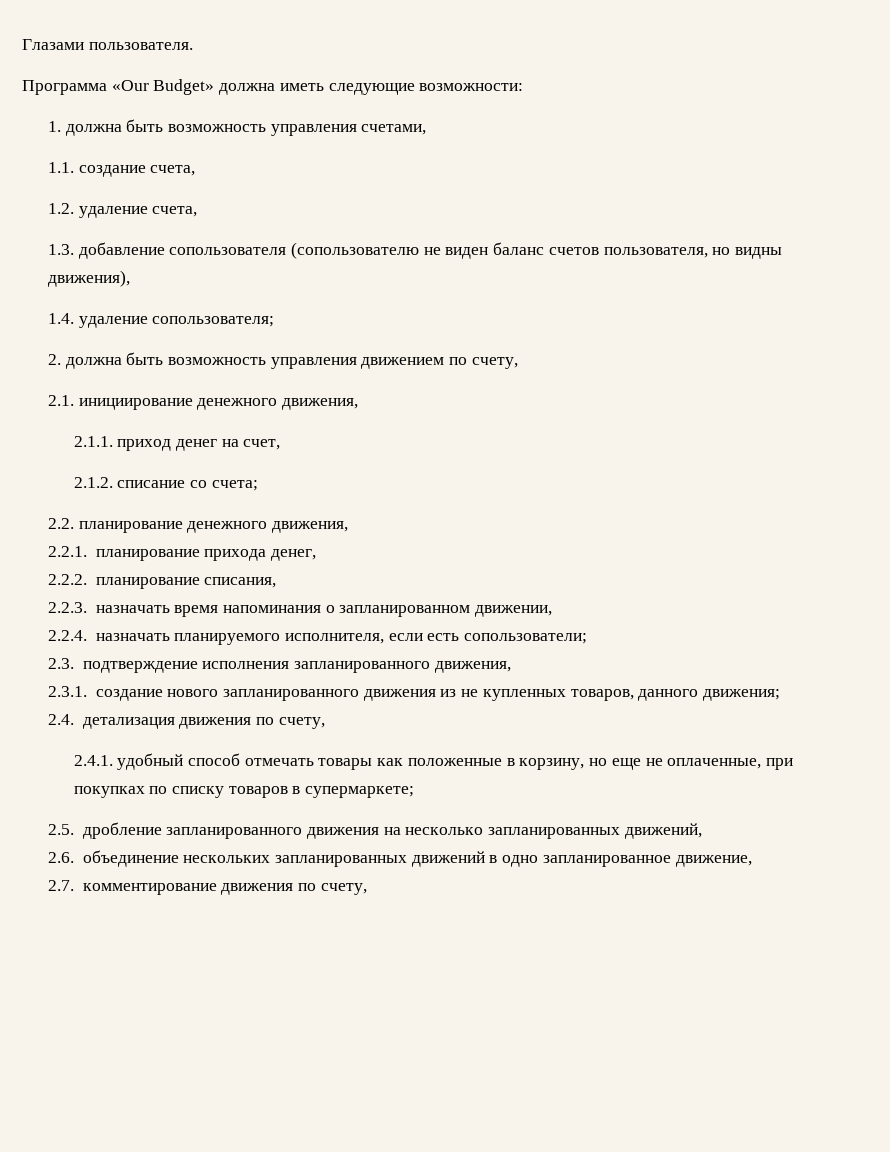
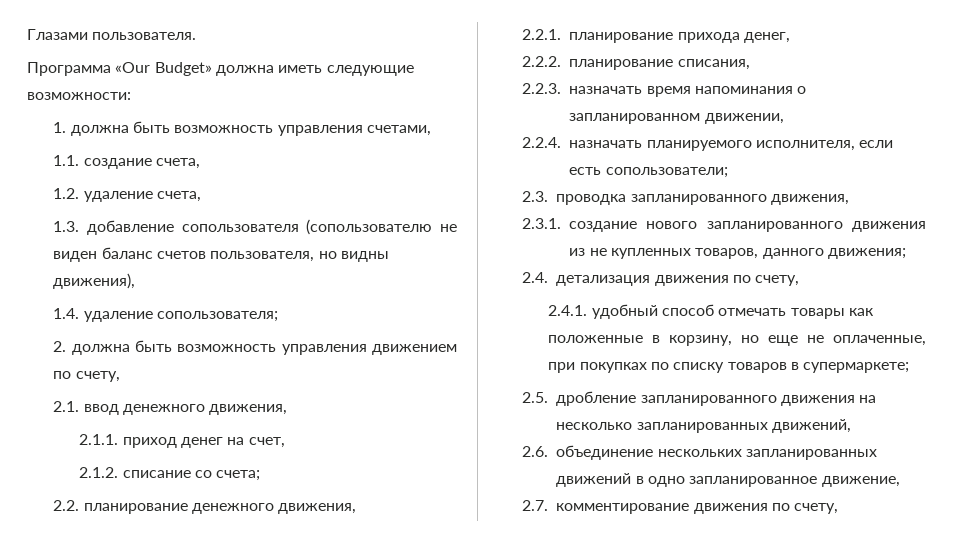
- 2.1. инициирование денежного движения,
+ 2.1. ввод денежного движения,
- 2.3. подтверждение исполнения запланированного движения,
+ 2.3. проводка запланированного движения,

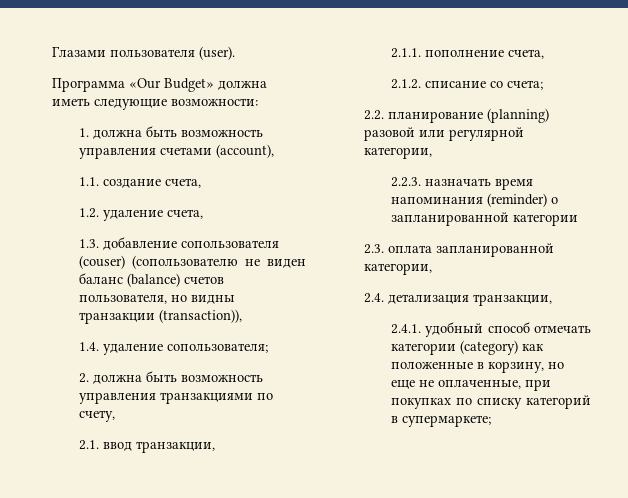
- Глазами пользователя.
+ Глазами пользователя (user).
- 1. должна быть возможность управления счетами,
+ 1. должна быть возможность управления счетами (account),
- 1.3. добавление сопользователя (сопользователю не виден баланс счетов пользователя, но видны движения),
+ 1.3. добавление сопользователя (couser) (сопользователю не виден баланс (balance) счетов пользователя, но видны транзакции (transaction)),
- 2. должна быть возможность управления движением по счету,
+ 2. должна быть возможность управления транзакциями по счету,
- 2.1. ввод денежного движения,
+ 2.1. ввод транзакции,
- 2.1.1. приход денег на счет,
+ 2.1.1. пополнение счета,
- 2.2. планирование денежного движения,
- 2.2.1. планирование прихода денег,
- 2.2.2. планирование списания,
- 2.2.3. назначать время напоминания о запланированном движении,
- 2.2.4. назначать планируемого исполнителя, если есть сопользователи;
- 2.3. проводка запланированного движения,
- 2.3.1. создание нового запланированного движения из не купленных товаров, данного движения;
- 2.4. детализация движения по счету,
+ 2.2. планирование (planning) разовой или регулярной категории,
+ 2.2.3. назначать время напоминания (reminder) о запланированной категории
+ 2.3. оплата запланированной категории,
+ 2.4. детализация транзакции,
- 2.4.1. удобный способ отмечать товары как положенные в корзину, но еще не оплаченные, при покупках по списку товаров в супермаркете;
+ 2.4.1. удобный способ отмечать категории (category) как положенные в корзину, но еще не оплаченные, при покупках по списку категорий в супермаркете;
- 2.5. дробление запланированного движения на несколько запланированных движений,
- 2.6. объединение нескольких запланированных движений в одно запланированное движение,
- 2.7. комментирование движения по счету,

